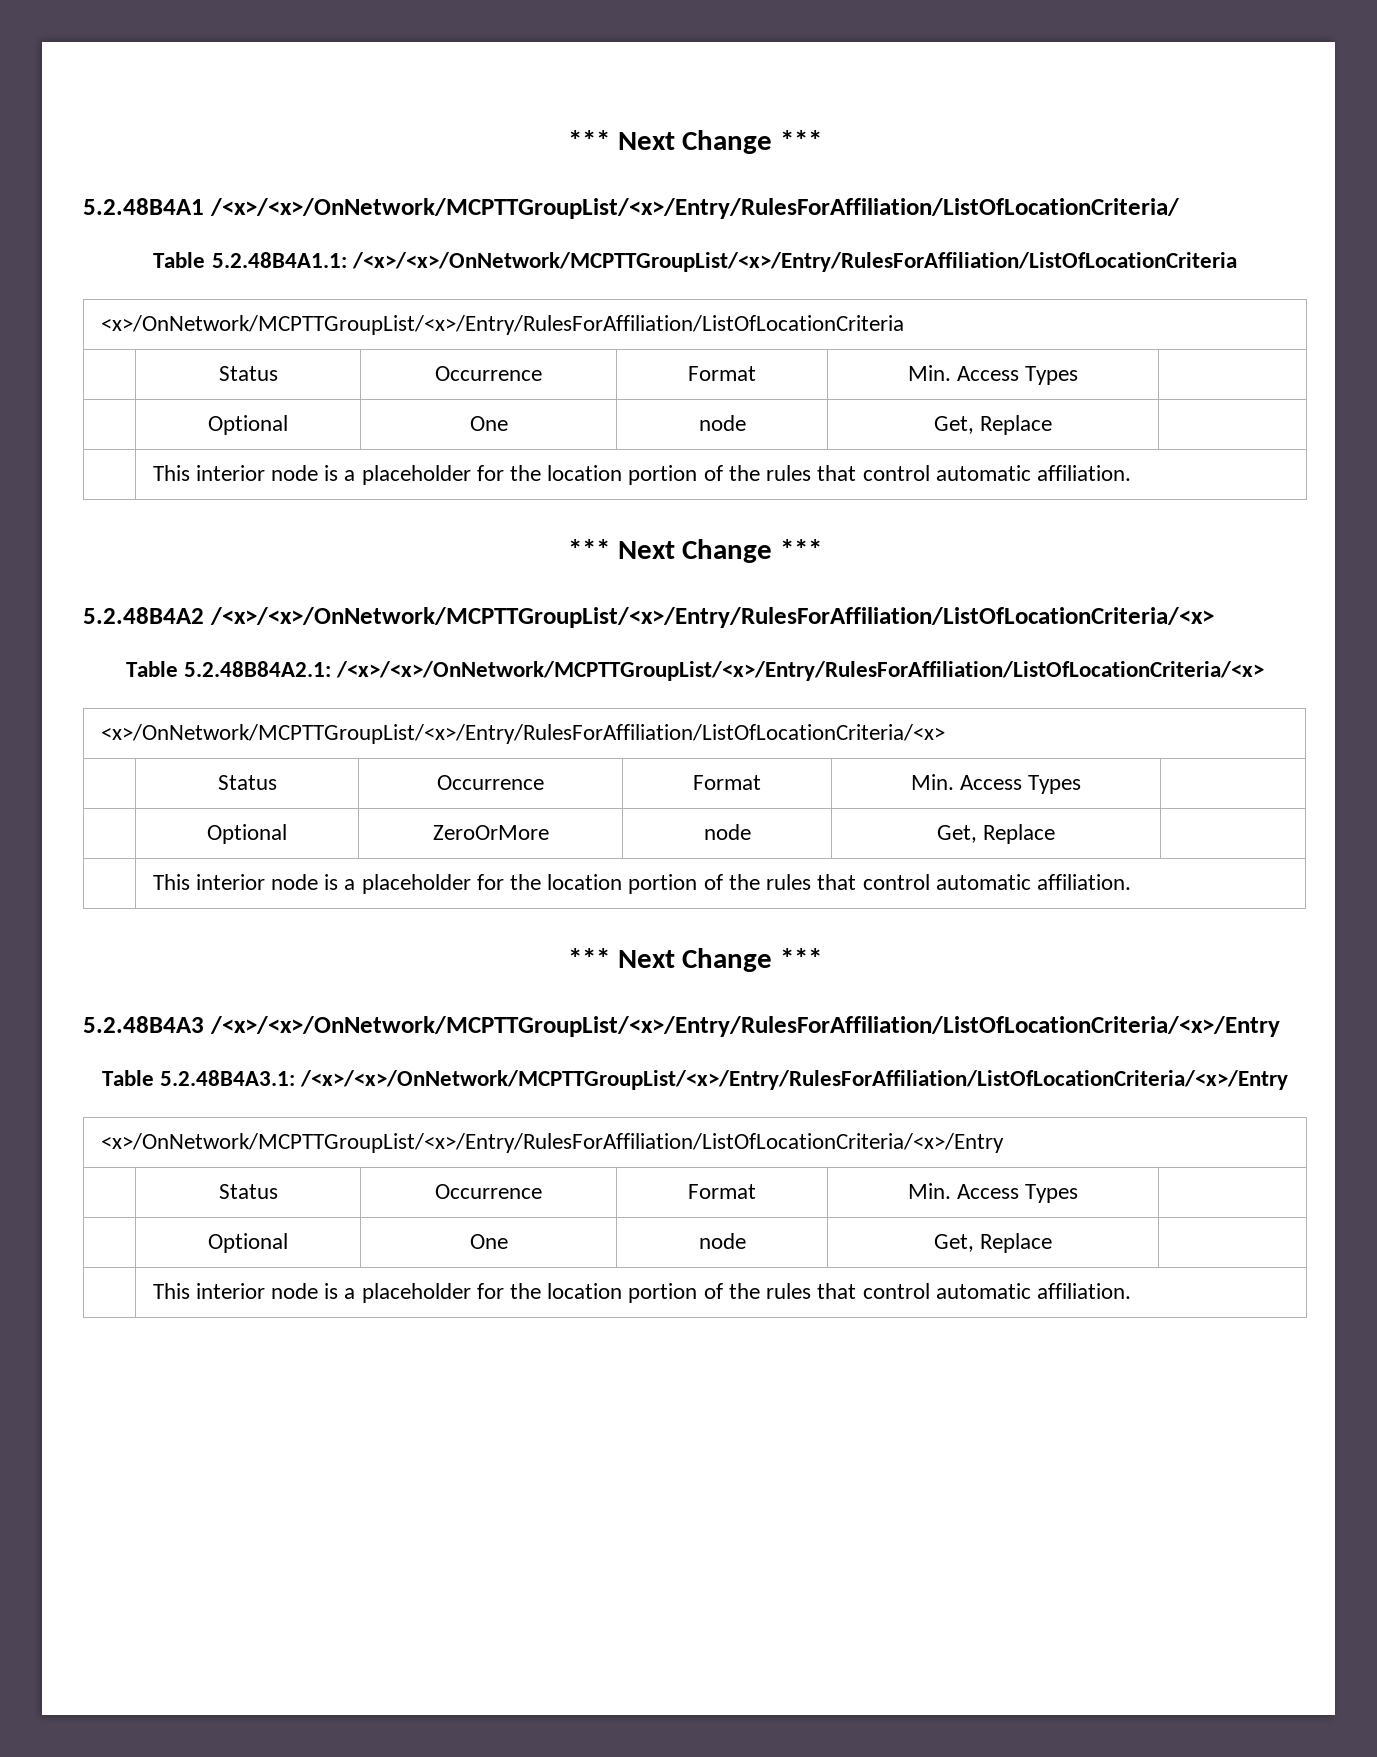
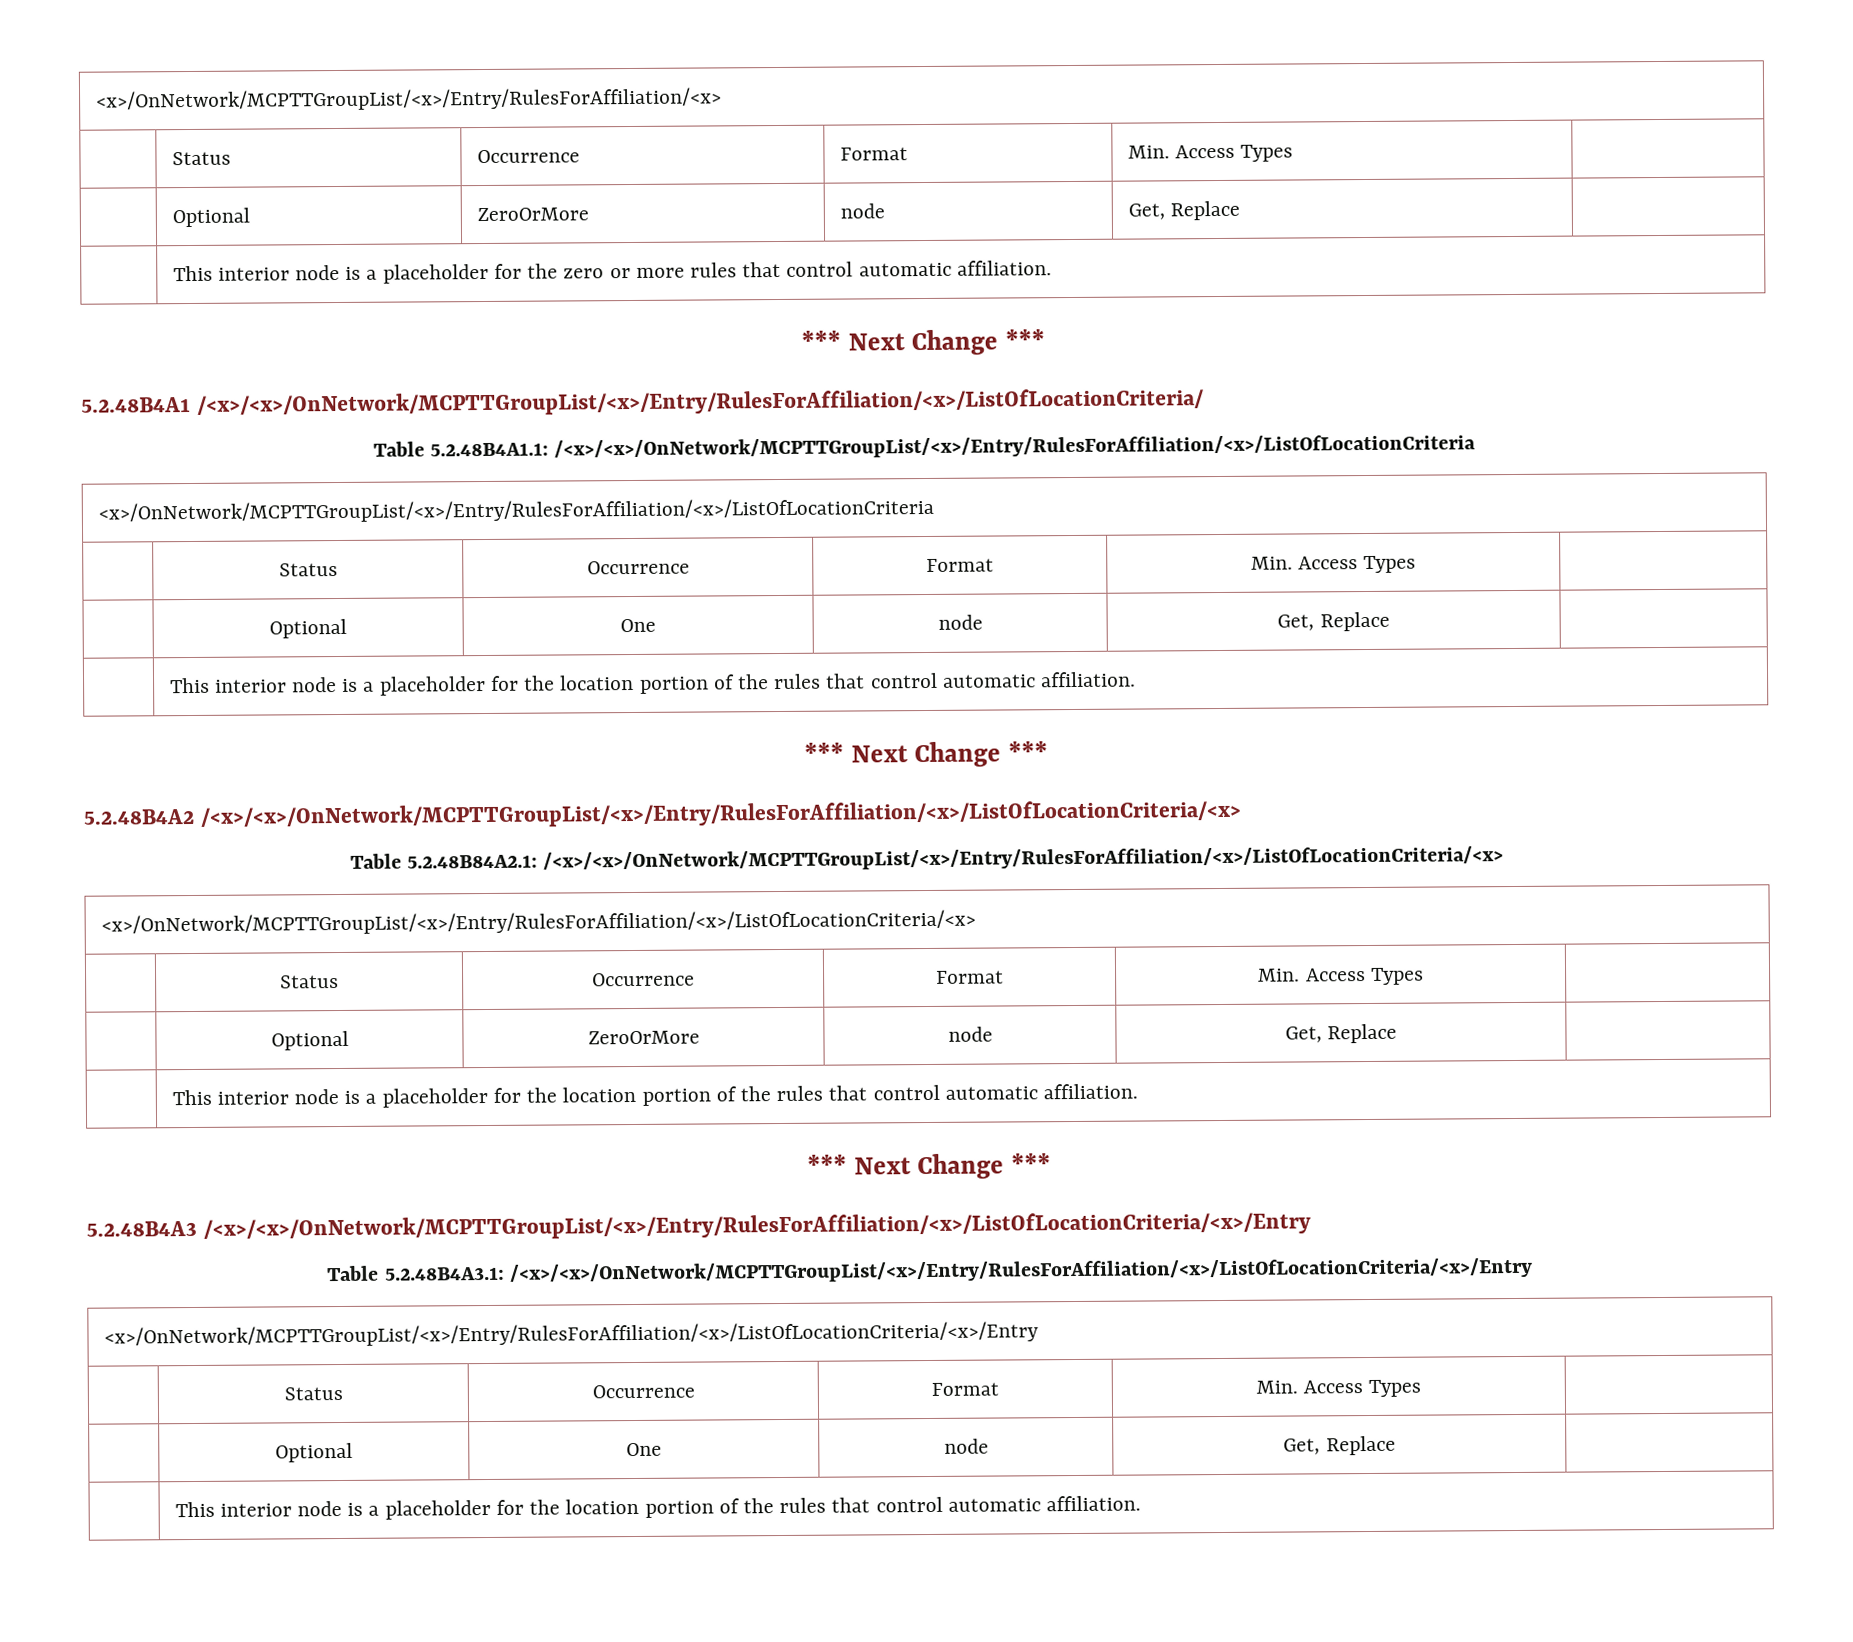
+ <x>/OnNetwork/MCPTTGroupList/<x>/Entry/RulesForAffiliation/<x>
+ | Status | Occurrence | Format | Min. Access Types |
+ | Optional | ZeroOrMore | node | Get, Replace |
+ | This interior node is a placeholder for the zero or more rules that control automatic affiliation.
- 5.2.48B4A1 /<x>/<x>/OnNetwork/MCPTTGroupList/<x>/Entry/RulesForAffiliation/ListOfLocationCriteria/
+ 5.2.48B4A1 /<x>/<x>/OnNetwork/MCPTTGroupList/<x>/Entry/RulesForAffiliation/<x>/ListOfLocationCriteria/
- Table 5.2.48B4A1.1: /<x>/<x>/OnNetwork/MCPTTGroupList/<x>/Entry/RulesForAffiliation/ListOfLocationCriteria
- <x>/OnNetwork/MCPTTGroupList/<x>/Entry/RulesForAffiliation/ListOfLocationCriteria
+ Table 5.2.48B4A1.1: /<x>/<x>/OnNetwork/MCPTTGroupList/<x>/Entry/RulesForAffiliation/<x>/ListOfLocationCriteria
+ <x>/OnNetwork/MCPTTGroupList/<x>/Entry/RulesForAffiliation/<x>/ListOfLocationCriteria
- 5.2.48B4A2 /<x>/<x>/OnNetwork/MCPTTGroupList/<x>/Entry/RulesForAffiliation/ListOfLocationCriteria/<x>
+ 5.2.48B4A2 /<x>/<x>/OnNetwork/MCPTTGroupList/<x>/Entry/RulesForAffiliation/<x>/ListOfLocationCriteria/<x>
- Table 5.2.48B84A2.1: /<x>/<x>/OnNetwork/MCPTTGroupList/<x>/Entry/RulesForAffiliation/ListOfLocationCriteria/<x>
- <x>/OnNetwork/MCPTTGroupList/<x>/Entry/RulesForAffiliation/ListOfLocationCriteria/<x>
+ Table 5.2.48B84A2.1: /<x>/<x>/OnNetwork/MCPTTGroupList/<x>/Entry/RulesForAffiliation/<x>/ListOfLocationCriteria/<x>
+ <x>/OnNetwork/MCPTTGroupList/<x>/Entry/RulesForAffiliation/<x>/ListOfLocationCriteria/<x>
- 5.2.48B4A3 /<x>/<x>/OnNetwork/MCPTTGroupList/<x>/Entry/RulesForAffiliation/ListOfLocationCriteria/<x>/Entry
+ 5.2.48B4A3 /<x>/<x>/OnNetwork/MCPTTGroupList/<x>/Entry/RulesForAffiliation/<x>/ListOfLocationCriteria/<x>/Entry
- Table 5.2.48B4A3.1: /<x>/<x>/OnNetwork/MCPTTGroupList/<x>/Entry/RulesForAffiliation/ListOfLocationCriteria/<x>/Entry
- <x>/OnNetwork/MCPTTGroupList/<x>/Entry/RulesForAffiliation/ListOfLocationCriteria/<x>/Entry
+ Table 5.2.48B4A3.1: /<x>/<x>/OnNetwork/MCPTTGroupList/<x>/Entry/RulesForAffiliation/<x>/ListOfLocationCriteria/<x>/Entry
+ <x>/OnNetwork/MCPTTGroupList/<x>/Entry/RulesForAffiliation/<x>/ListOfLocationCriteria/<x>/Entry

